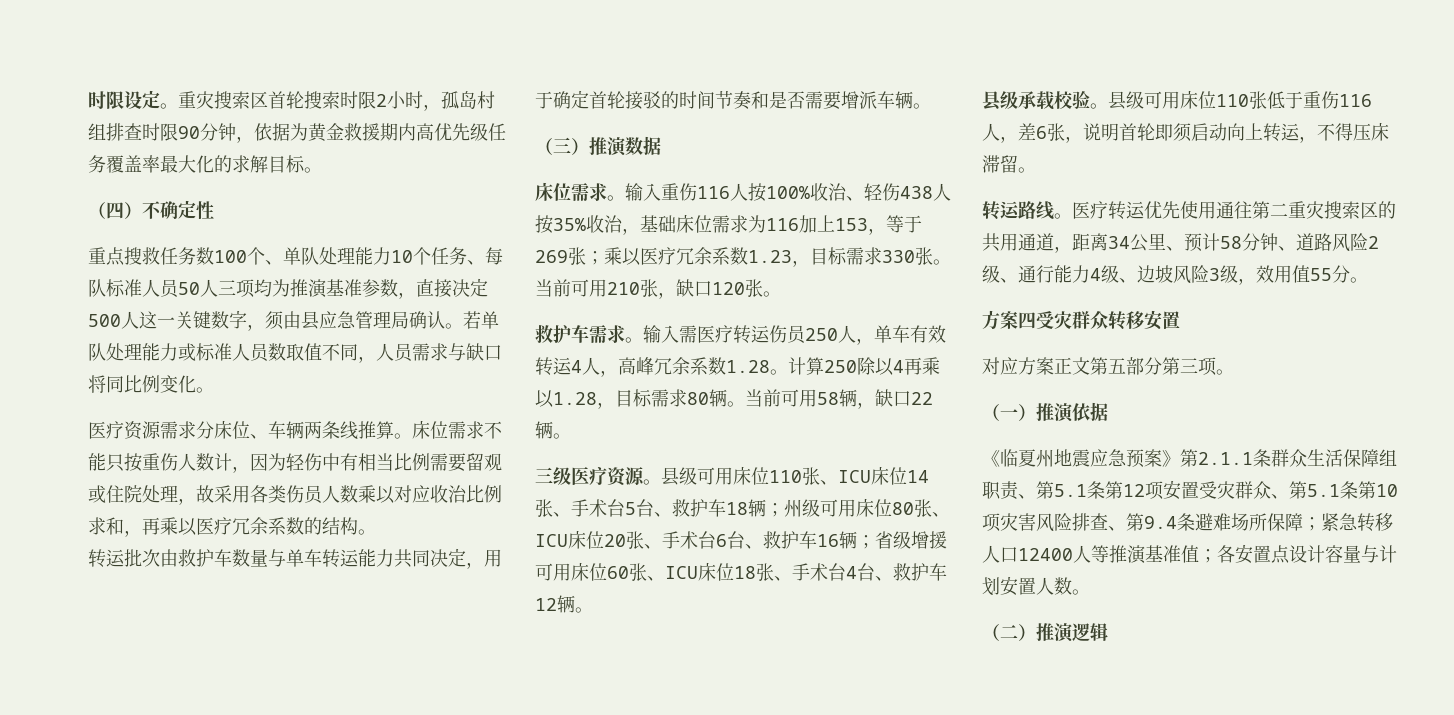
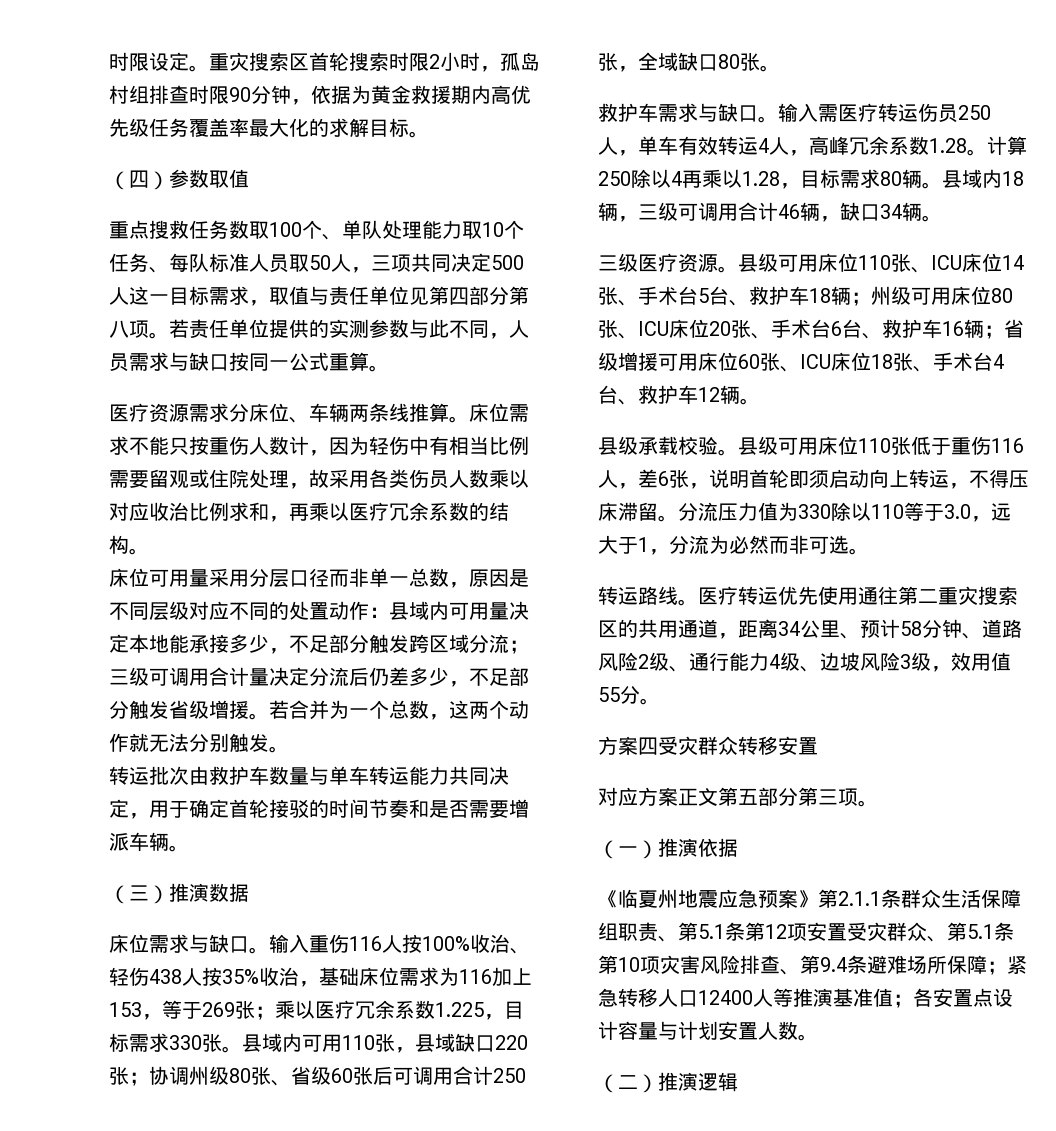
- （四）不确定性
+ （四）参数取值
- 重点搜救任务数100个、单队处理能力10个任务、每队标准人员50人三项均为推演基准参数，直接决定500人这一关键数字，须由县应急管理局确认。若单队处理能力或标准人员数取值不同，人员需求与缺口将同比例变化。
+ 重点搜救任务数取100个、单队处理能力取10个任务、每队标准人员取50人，三项共同决定500人这一目标需求，取值与责任单位见第四部分第八项。若责任单位提供的实测参数与此不同，人员需求与缺口按同一公式重算。
+ 床位可用量采用分层口径而非单一总数，原因是不同层级对应不同的处置动作：县域内可用量决定本地能承接多少，不足部分触发跨区域分流；三级可调用合计量决定分流后仍差多少，不足部分触发省级增援。若合并为一个总数，这两个动作就无法分别触发。
- 床位需求。
+ 床位需求与缺口。
- 输入重伤116人按100%收治、轻伤438人按35%收治，基础床位需求为116加上153，等于269张；乘以医疗冗余系数1.23，目标需求330张。
+ 输入重伤116人按100%收治、轻伤438人按35%收治，基础床位需求为116加上153，等于269张；乘以医疗冗余系数1.225，目标需求330张。
- 当前可用210张，缺口120张。
+ 县域内可用110张，县域缺口220张；协调州级80张、省级60张后可调用合计250张，全域缺口80张。
- 救护车需求。
+ 救护车需求与缺口。
- 当前可用58辆，缺口22辆。
+ 县域内18辆，三级可调用合计46辆，缺口34辆。
+ 分流压力值为330除以110等于3.0，远大于1，分流为必然而非可选。

